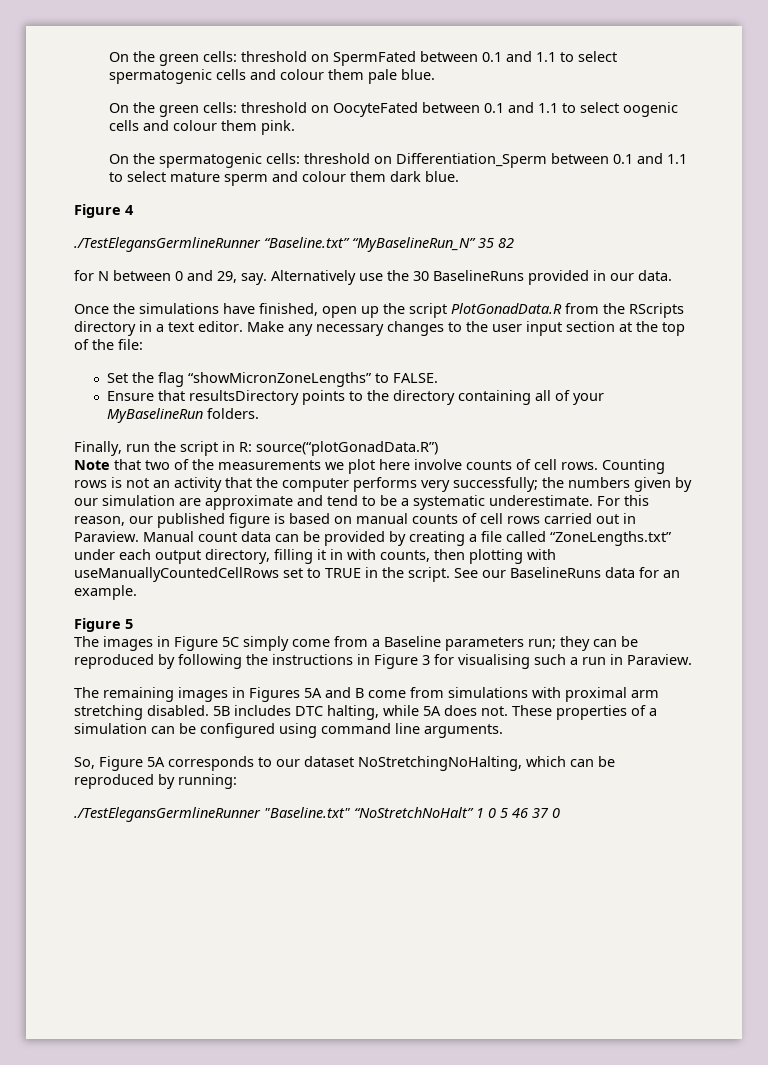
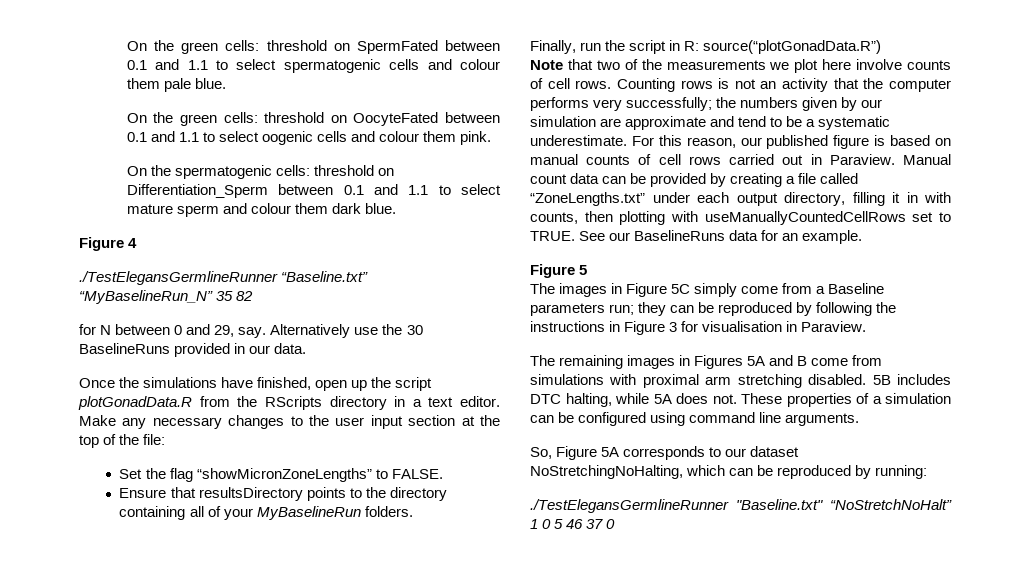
- Once the simulations have finished, open up the script PlotGonadData.R from the RScripts directory in a text editor.
+ Once the simulations have finished, open up the script plotGonadData.R from the RScripts directory in a text editor.
- Manual count data can be provided by creating a file called “ZoneLengths.txt” under each output directory, filling it in with counts, then plotting with useManuallyCountedCellRows set to TRUE in the script.
+ Manual count data can be provided by creating a file called “ZoneLengths.txt” under each output directory, filling it in with counts, then plotting with useManuallyCountedCellRows set to TRUE.
- The images in Figure 5C simply come from a Baseline parameters run; they can be reproduced by following the instructions in Figure 3 for visualising such a run in Paraview.
+ The images in Figure 5C simply come from a Baseline parameters run; they can be reproduced by following the instructions in Figure 3 for visualisation in Paraview.

